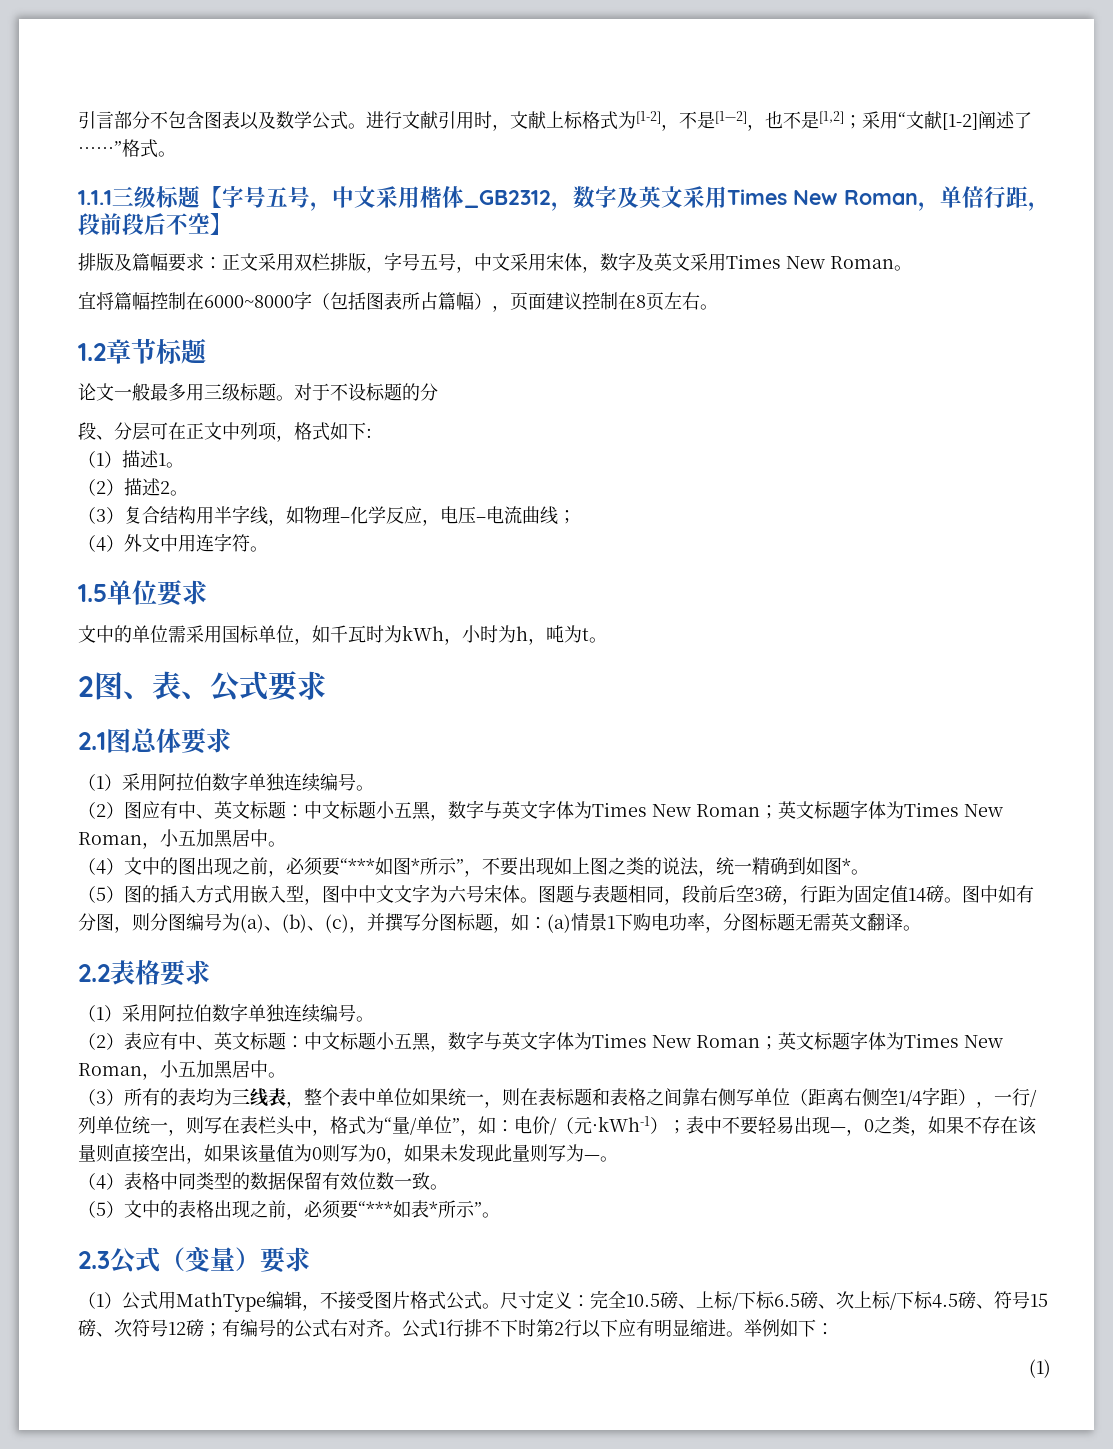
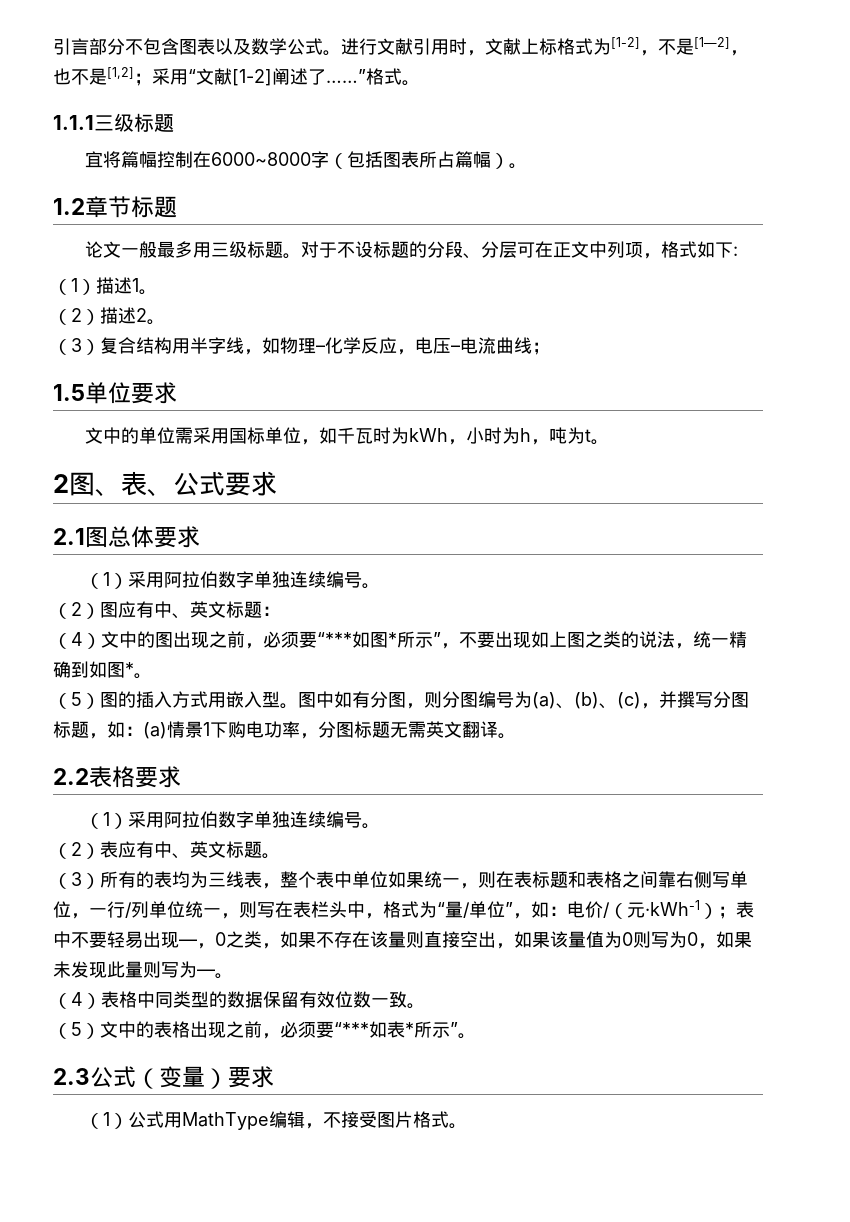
- 1.1.1三级标题【字号五号，中文采用楷体_GB2312，数字及英文采用Times New Roman，单倍行距，段前段后不空】
- 排版及篇幅要求：正文采用双栏排版，字号五号，中文采用宋体，数字及英文采用Times New Roman。
+ 1.1.1三级标题
- 宜将篇幅控制在6000~8000字（包括图表所占篇幅），页面建议控制在8页左右。
+ 宜将篇幅控制在6000~8000字（包括图表所占篇幅）。
- 对于不设标题的分
- 段、分层可在正文中列项，格式如下:
+ 对于不设标题的分段、分层可在正文中列项，格式如下:
- （4）外文中用连字符。
- （2）图应有中、英文标题：中文标题小五黑，数字与英文字体为Times New Roman；英文标题字体为Times New Roman，小五加黑居中。
+ （2）图应有中、英文标题：
- （5）图的插入方式用嵌入型，图中中文文字为六号宋体。图题与表题相同，段前后空3磅，行距为固定值14磅。
+ （5）图的插入方式用嵌入型。
- （2）表应有中、英文标题：中文标题小五黑，数字与英文字体为Times New Roman；英文标题字体为Times New Roman，小五加黑居中。
+ （2）表应有中、英文标题。
- （3）所有的表均为三线表，整个表中单位如果统一，则在表标题和表格之间靠右侧写单位（距离右侧空1/4字距），一行/列单位统一，则写在表栏头中，格式为“量/单位”，如：
+ （3）所有的表均为三线表，整个表中单位如果统一，则在表标题和表格之间靠右侧写单位，一行/列单位统一，则写在表栏头中，格式为“量/单位”，如：
- （1）公式用MathType编辑，不接受图片格式公式。尺寸定义：完全10.5磅、上标/下标6.5磅、次上标/下标4.5磅、符号15磅、次符号12磅；有编号的公式右对齐。公式1行排不下时第2行以下应有明显缩进。举例如下：
- (1)
+ （1）公式用MathType编辑，不接受图片格式。

